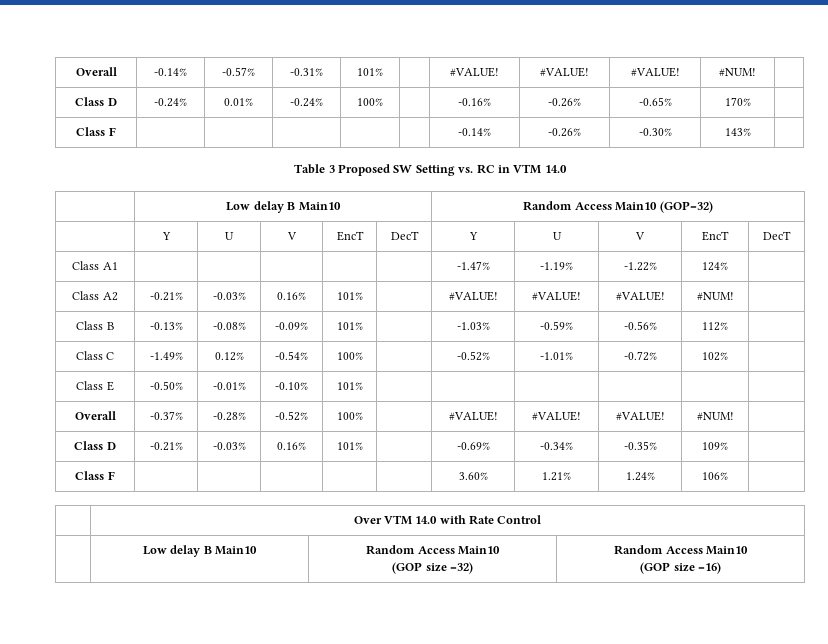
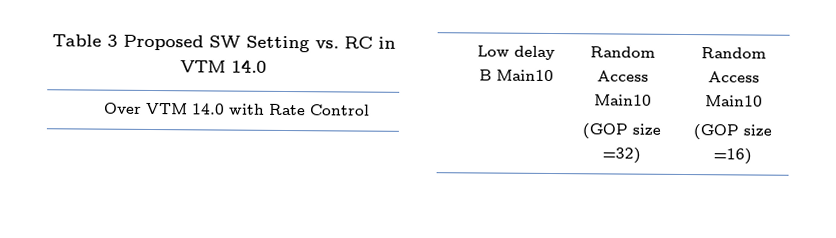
- Overall | -0.14% | -0.57% | -0.31% | 101% | | #VALUE! | #VALUE! | #VALUE! | #NUM! |
- Class D | -0.24% | 0.01% | -0.24% | 100% | | -0.16% | -0.26% | -0.65% | 170% |
- Class F | | | | | | -0.14% | -0.26% | -0.30% | 143% |
- | Low delay B Main10 | Random Access Main10 (GOP=32)
- | Y | U | V | EncT | DecT | Y | U | V | EncT | DecT
- Class A1 | | | | | | -1.47% | -1.19% | -1.22% | 124% |
- Class A2 | -0.21% | -0.03% | 0.16% | 101% | | #VALUE! | #VALUE! | #VALUE! | #NUM! |
- Class B | -0.13% | -0.08% | -0.09% | 101% | | -1.03% | -0.59% | -0.56% | 112% |
- Class C | -1.49% | 0.12% | -0.54% | 100% | | -0.52% | -1.01% | -0.72% | 102% |
- Class E | -0.50% | -0.01% | -0.10% | 101% | | | | | |
- Overall | -0.37% | -0.28% | -0.52% | 100% | | #VALUE! | #VALUE! | #VALUE! | #NUM! |
- Class D | -0.21% | -0.03% | 0.16% | 101% | | -0.69% | -0.34% | -0.35% | 109% |
- Class F | | | | | | 3.60% | 1.21% | 1.24% | 106% |

